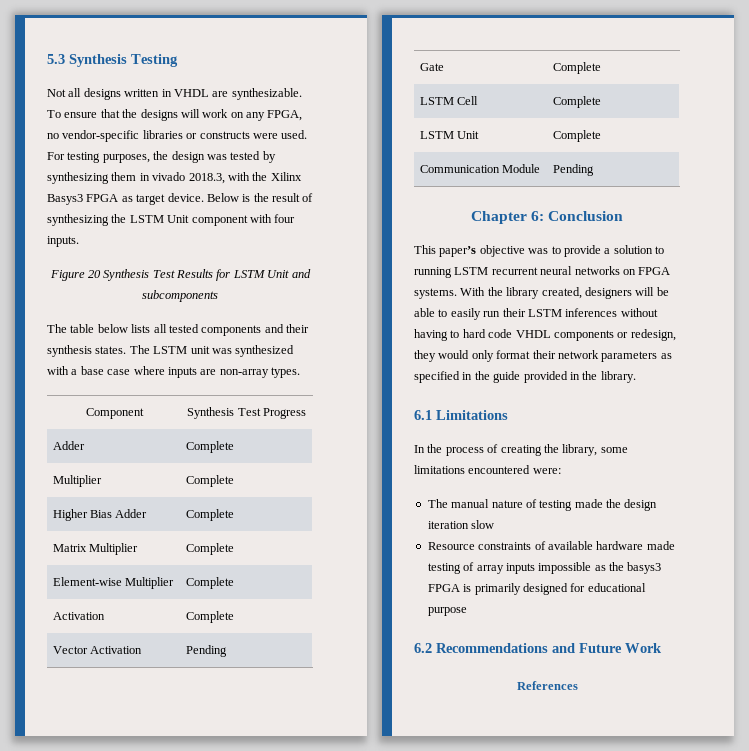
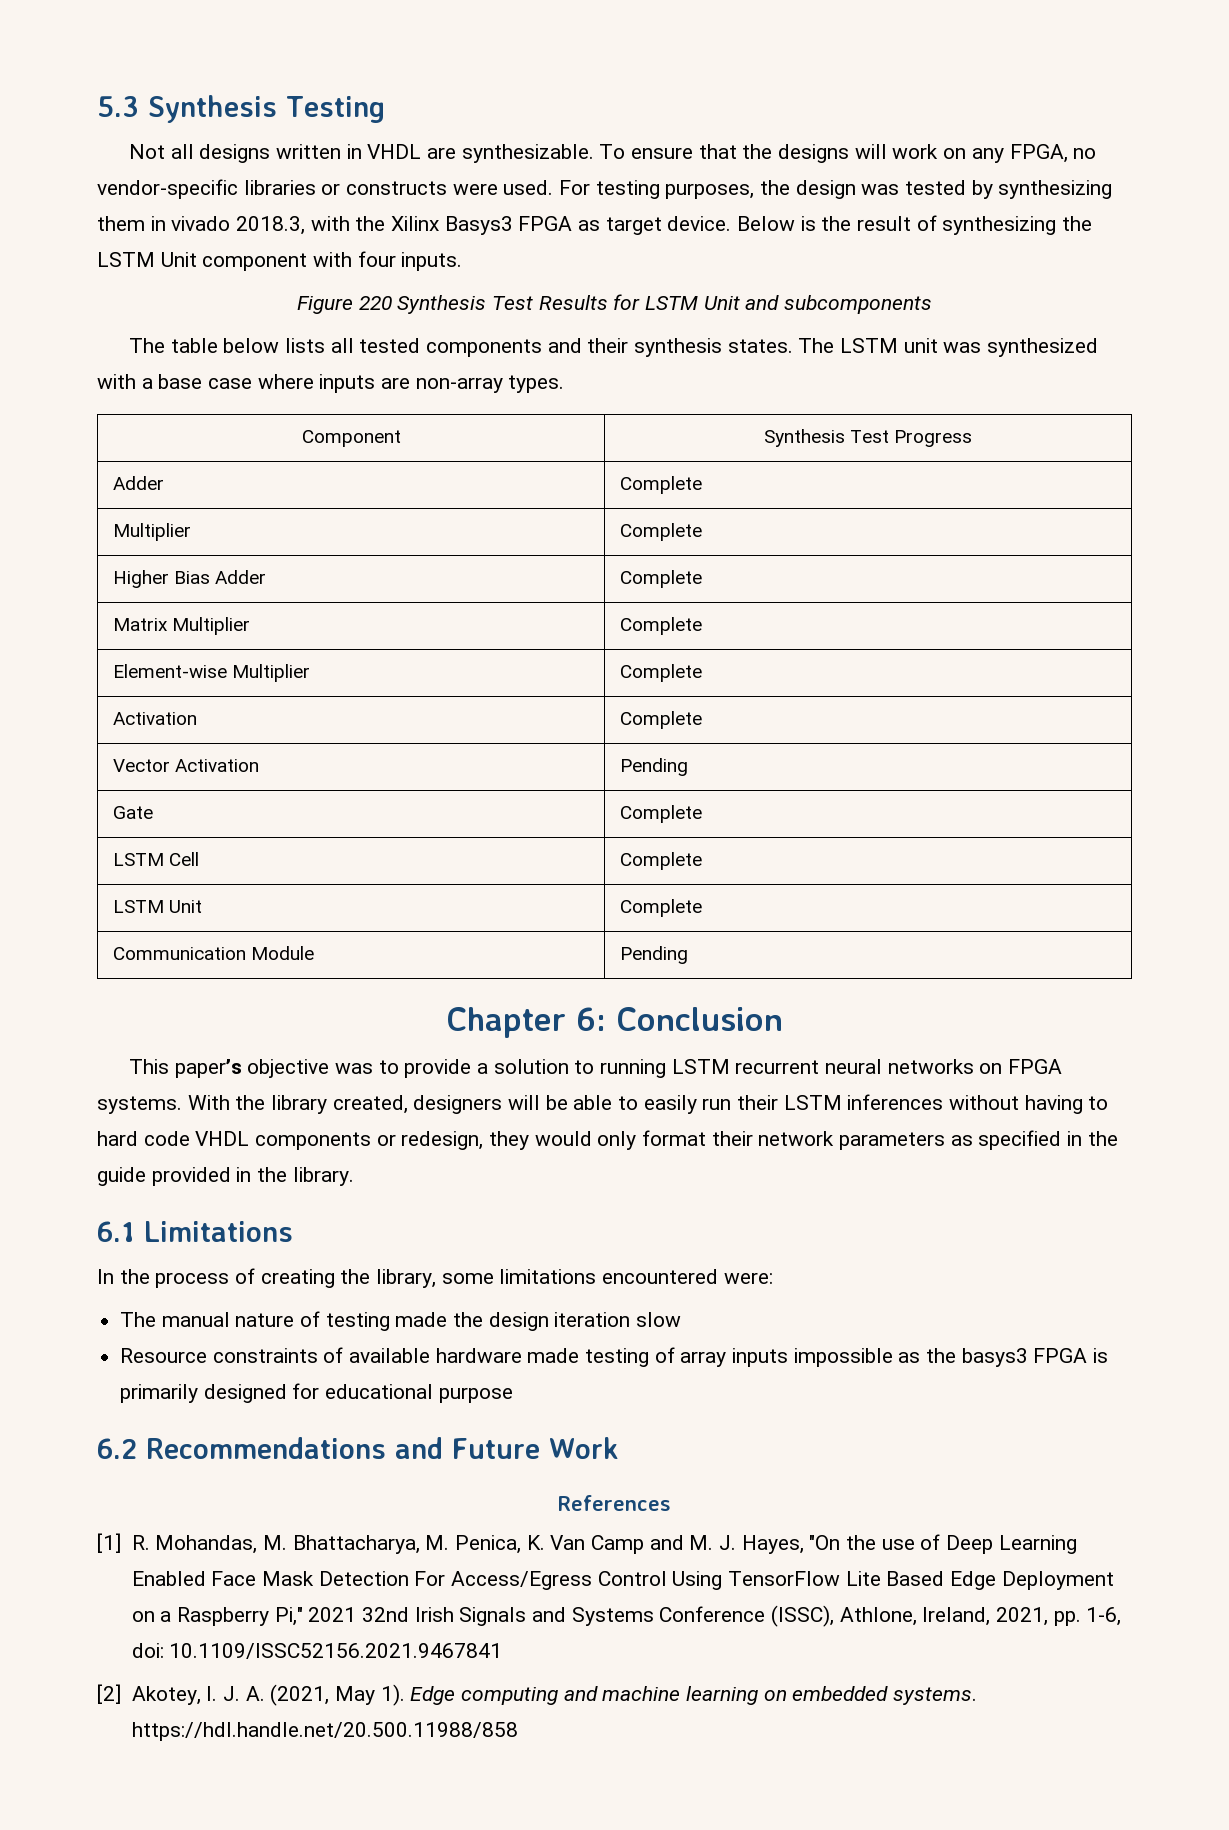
- Figure 20 Synthesis Test Results for LSTM Unit and subcomponents
+ Figure 220 Synthesis Test Results for LSTM Unit and subcomponents
+ [1] R. Mohandas, M. Bhattacharya, M. Penica, K. Van Camp and M. J. Hayes, "On the use of Deep Learning Enabled Face Mask Detection For Access/Egress Control Using TensorFlow Lite Based Edge Deployment on a Raspberry Pi," 2021 32nd Irish Signals and Systems Conference (ISSC), Athlone, Ireland, 2021, pp. 1-6, doi: 10.1109/ISSC52156.2021.9467841
+ [2] Akotey, I. J. A. (2021, May 1). Edge computing and machine learning on embedded systems. https://hdl.handle.net/20.500.11988/858

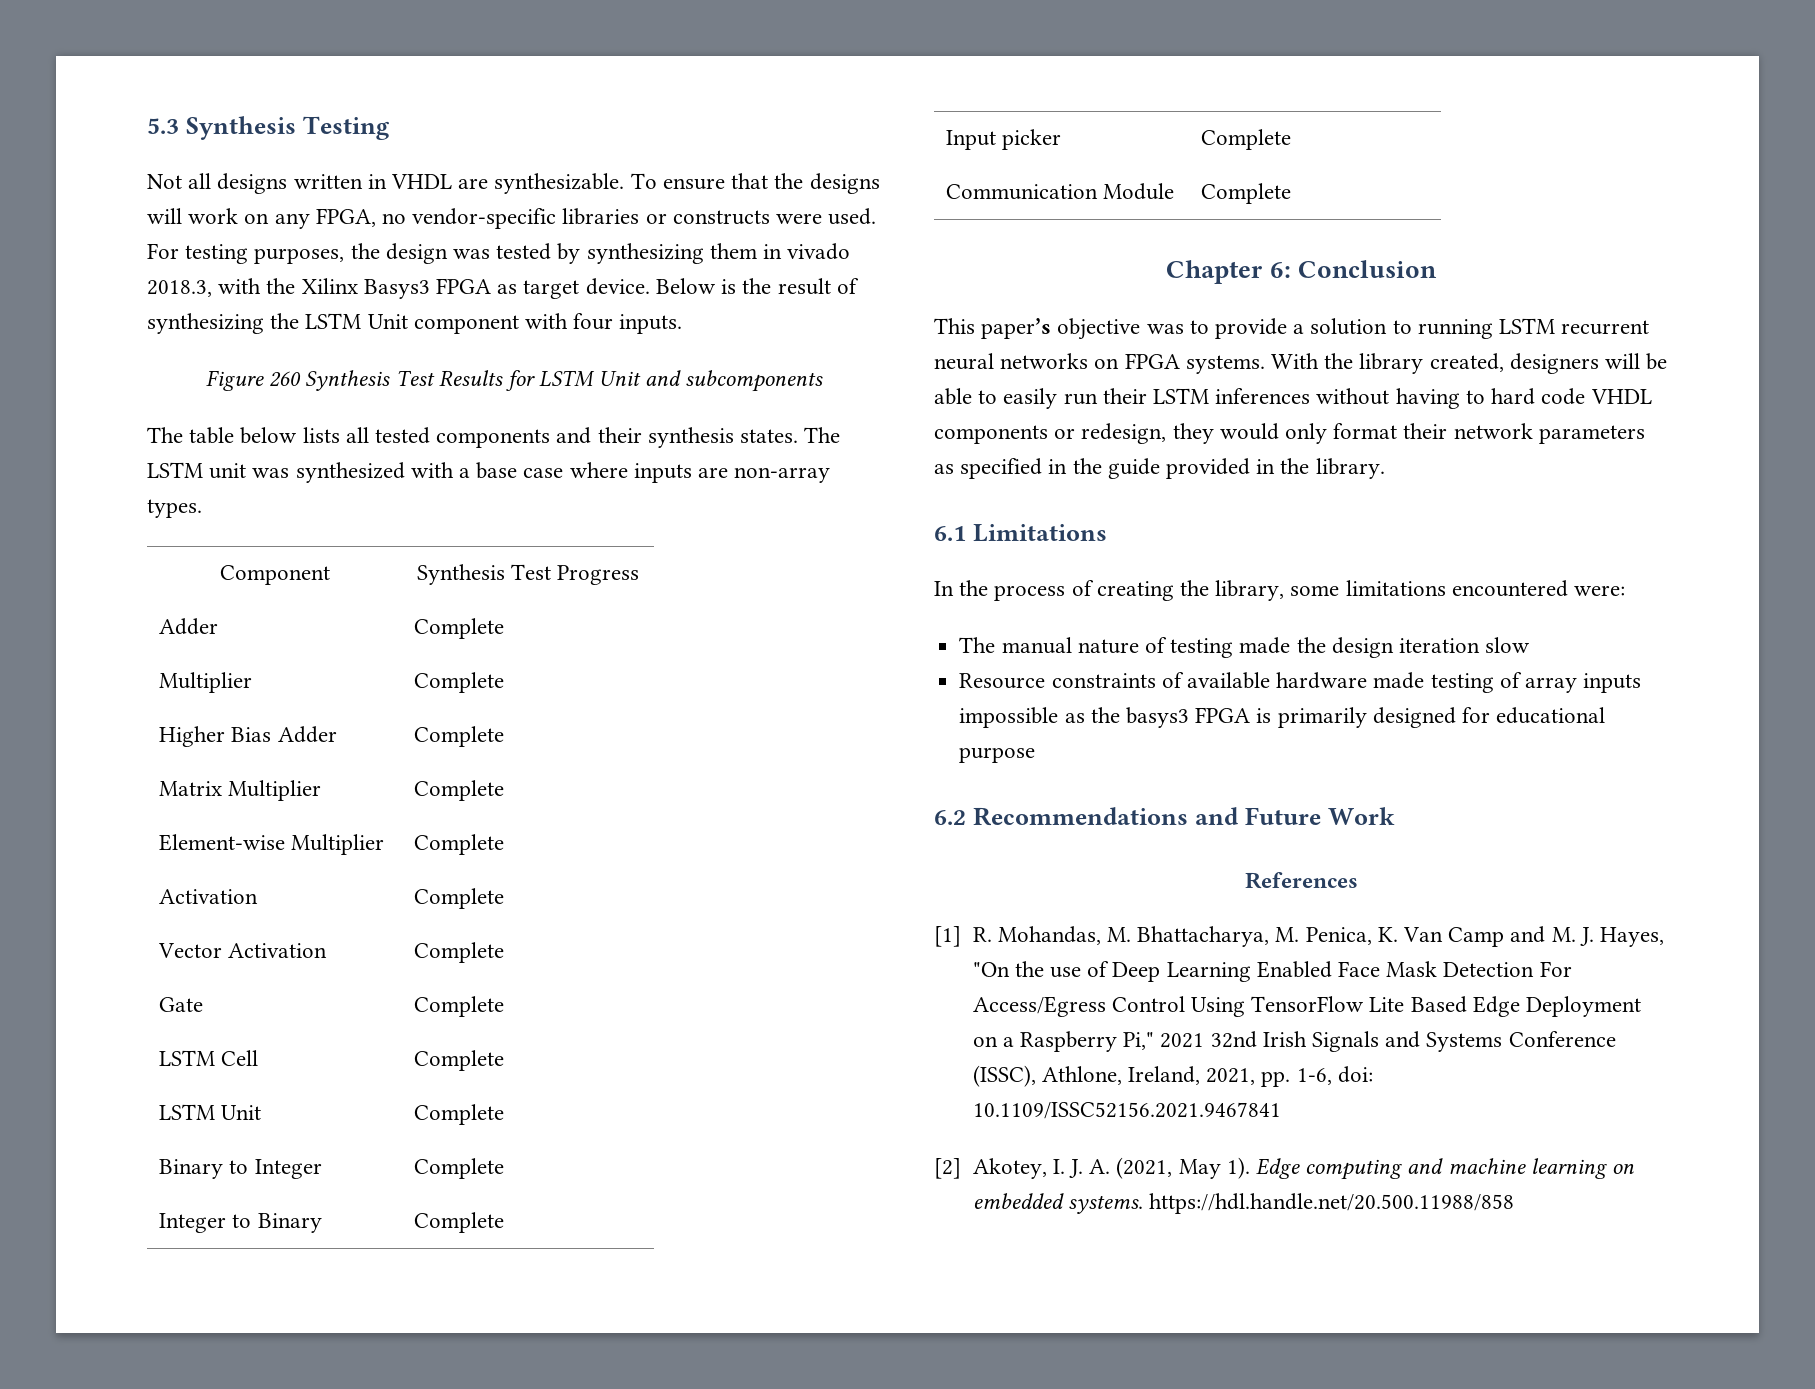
- Figure 220 Synthesis Test Results for LSTM Unit and subcomponents
+ Figure 260 Synthesis Test Results for LSTM Unit and subcomponents
- Vector Activation | Pending
+ Vector Activation | Complete
+ Binary to Integer | Complete
+ Integer to Binary | Complete
+ Input picker | Complete
- Communication Module | Pending
+ Communication Module | Complete

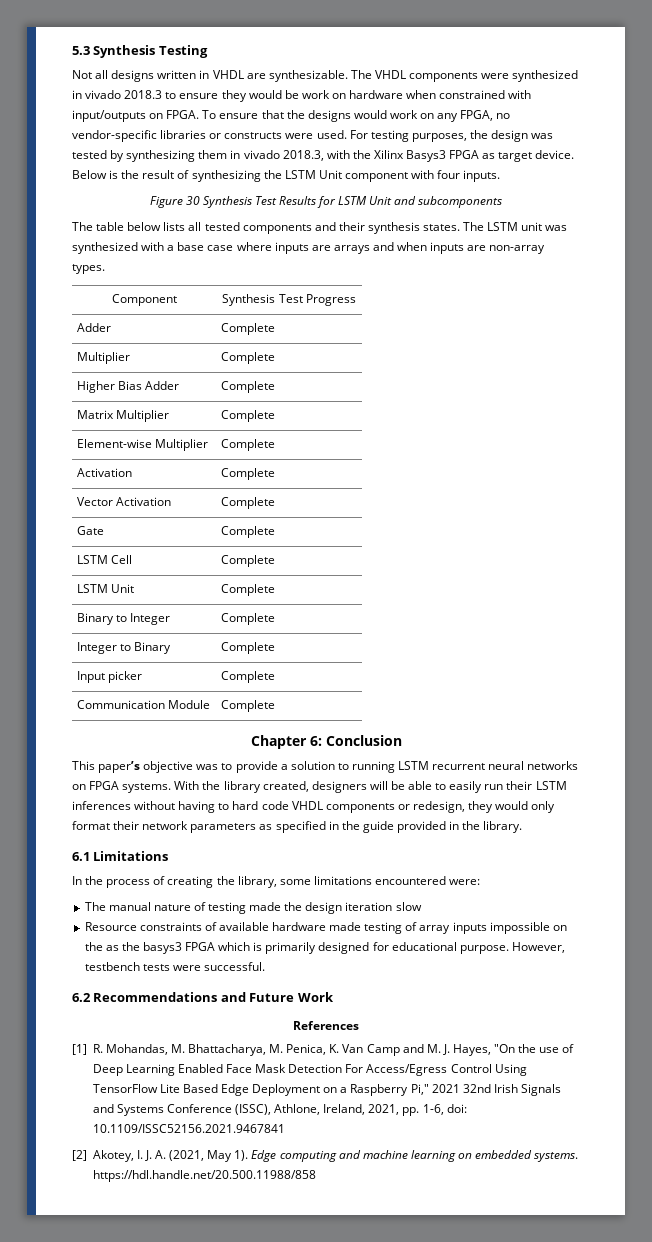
+ The VHDL components were synthesized in vivado 2018.3 to ensure they would be work on hardware when constrained with input/outputs on FPGA.
- To ensure that the designs will work on any FPGA, no vendor-specific libraries or constructs were used.
+ To ensure that the designs would work on any FPGA, no vendor-specific libraries or constructs were used.
- Figure 260 Synthesis Test Results for LSTM Unit and subcomponents
+ Figure 30 Synthesis Test Results for LSTM Unit and subcomponents
- The LSTM unit was synthesized with a base case where inputs are non-array types.
+ The LSTM unit was synthesized with a base case where inputs are arrays and when inputs are non-array types.
- Resource constraints of available hardware made testing of array inputs impossible as the basys3 FPGA is primarily designed for educational purpose
+ Resource constraints of available hardware made testing of array inputs impossible on the as the basys3 FPGA which is primarily designed for educational purpose. However, testbench tests were successful.

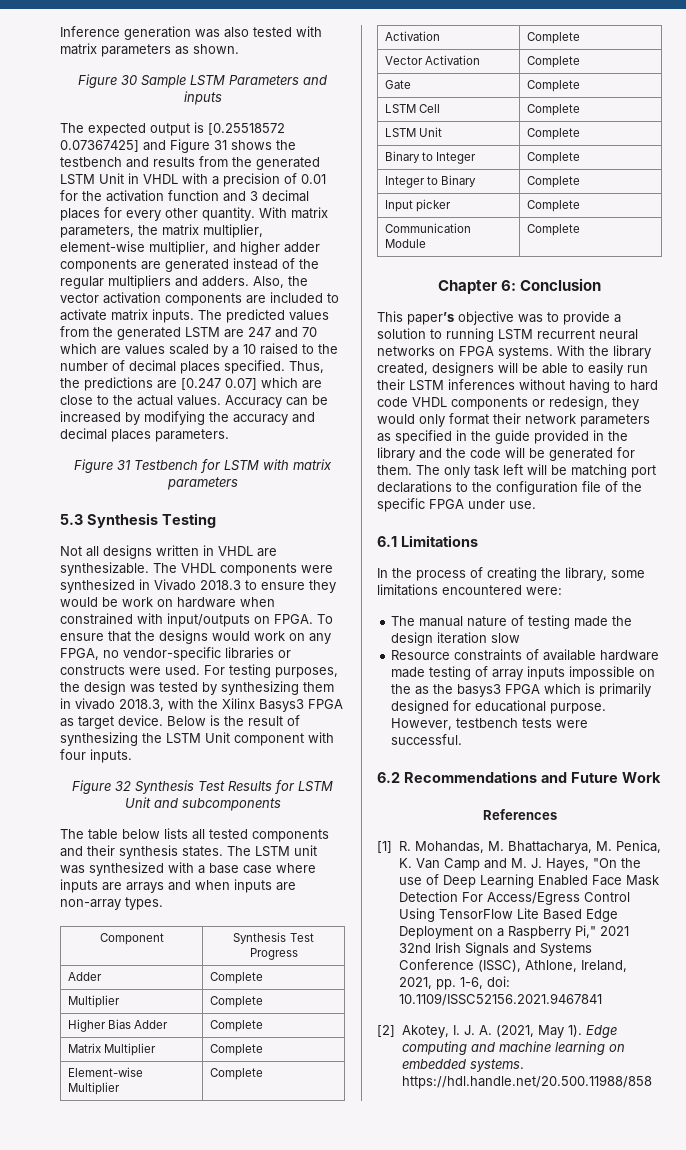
+ Inference generation was also tested with matrix parameters as shown.
+ Figure 30 Sample LSTM Parameters and inputs
+ The expected output is [0.25518572 0.07367425] and Figure 31 shows the testbench and results from the generated LSTM Unit in VHDL with a precision of 0.01 for the activation function and 3 decimal places for every other quantity. With matrix parameters, the matrix multiplier, element-wise multiplier, and higher adder components are generated instead of the regular multipliers and adders. Also, the vector activation components are included to activate matrix inputs. The predicted values from the generated LSTM are 247 and 70 which are values scaled by a 10 raised to the number of decimal places specified. Thus, the predictions are [0.247 0.07] which are close to the actual values. Accuracy can be increased by modifying the accuracy and decimal places parameters.
+ Figure 31 Testbench for LSTM with matrix parameters
- The VHDL components were synthesized in vivado 2018.3 to ensure they would be work on hardware when constrained with input/outputs on FPGA.
+ The VHDL components were synthesized in Vivado 2018.3 to ensure they would be work on hardware when constrained with input/outputs on FPGA.
- Figure 30 Synthesis Test Results for LSTM Unit and subcomponents
+ Figure 32 Synthesis Test Results for LSTM Unit and subcomponents
- With the library created, designers will be able to easily run their LSTM inferences without having to hard code VHDL components or redesign, they would only format their network parameters as specified in the guide provided in the library.
+ With the library created, designers will be able to easily run their LSTM inferences without having to hard code VHDL components or redesign, they would only format their network parameters as specified in the guide provided in the library and the code will be generated for them. The only task left will be matching port declarations to the configuration file of the specific FPGA under use.

